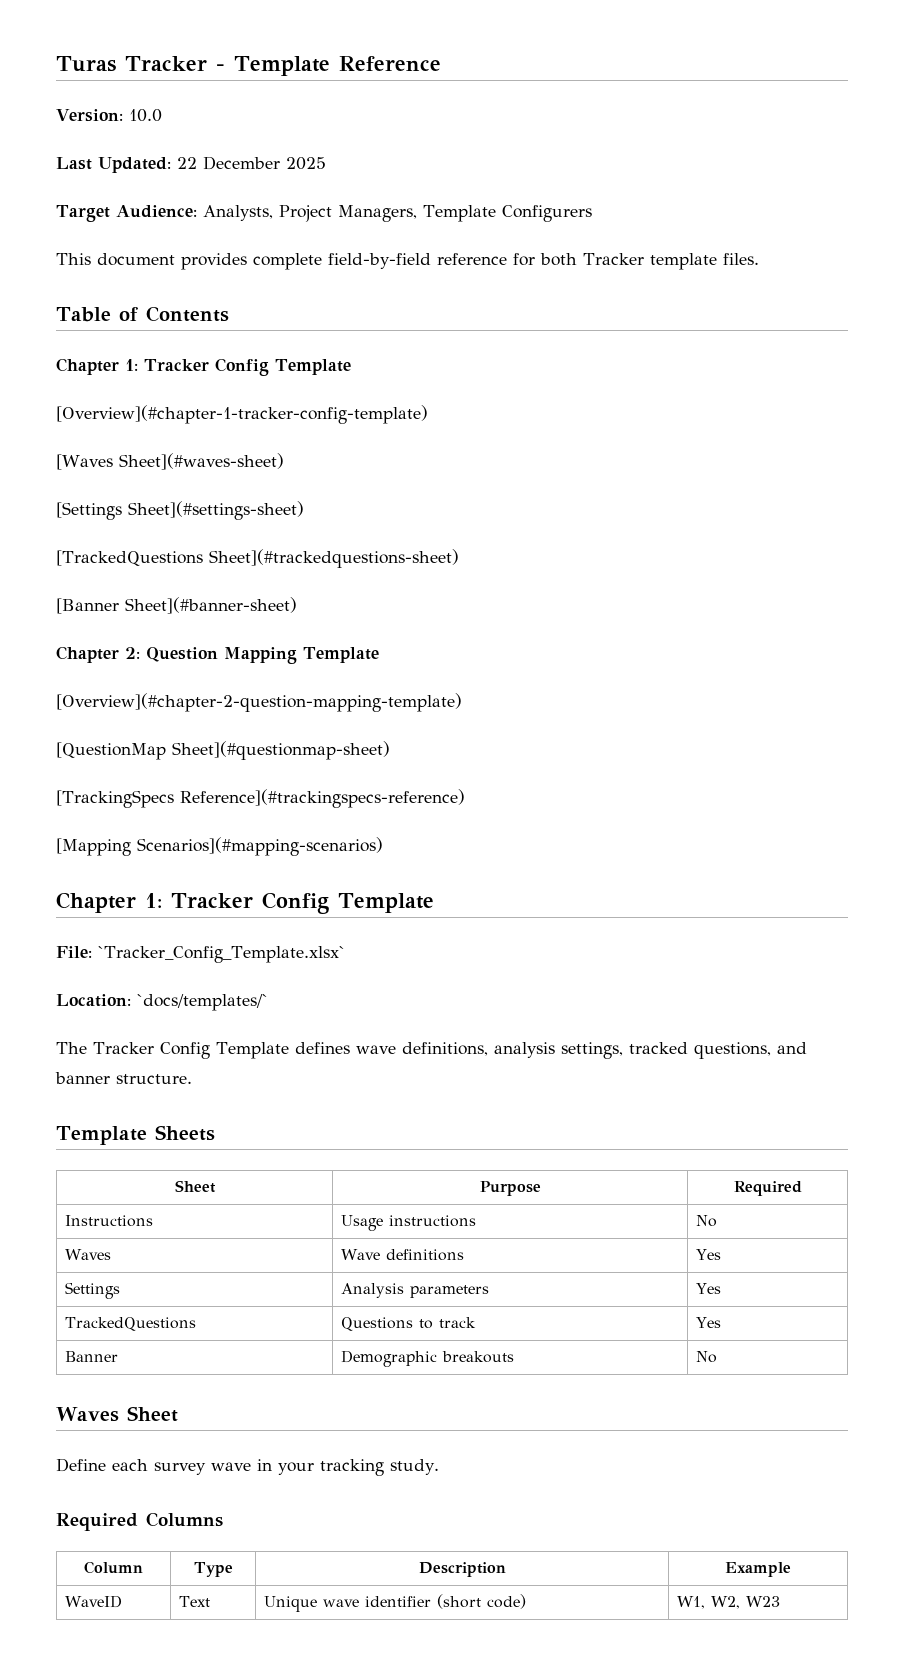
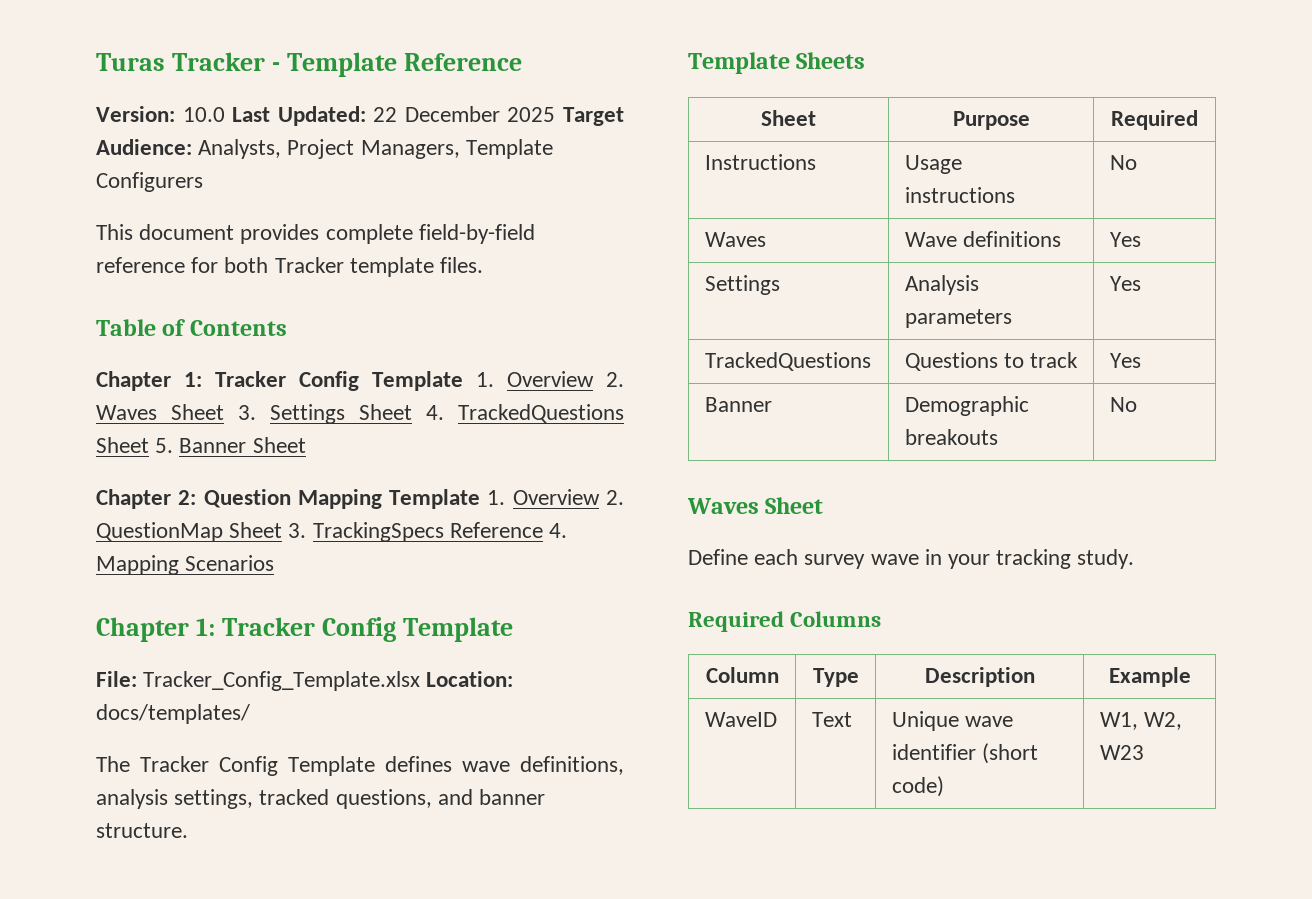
- Version: 10.0
- Last Updated: 22 December 2025
- Target Audience: Analysts, Project Managers, Template Configurers
+ Version: 10.0 Last Updated: 22 December 2025 Target Audience: Analysts, Project Managers, Template Configurers
  Table of Contents
- Chapter 1: Tracker Config Template
- [Overview](#chapter-1-tracker-config-template)
- [Waves Sheet](#waves-sheet)
- [Settings Sheet](#settings-sheet)
- [TrackedQuestions Sheet](#trackedquestions-sheet)
- [Banner Sheet](#banner-sheet)
+ Chapter 1: Tracker Config Template 1. Overview 2. Waves Sheet 3. Settings Sheet 4. TrackedQuestions Sheet 5. Banner Sheet
- Chapter 2: Question Mapping Template
- [Overview](#chapter-2-question-mapping-template)
- [QuestionMap Sheet](#questionmap-sheet)
- [TrackingSpecs Reference](#trackingspecs-reference)
- [Mapping Scenarios](#mapping-scenarios)
+ Chapter 2: Question Mapping Template 1. Overview 2. QuestionMap Sheet 3. TrackingSpecs Reference 4. Mapping Scenarios
- File: `Tracker_Config_Template.xlsx`
- Location: `docs/templates/`
+ File: Tracker_Config_Template.xlsx Location: docs/templates/

